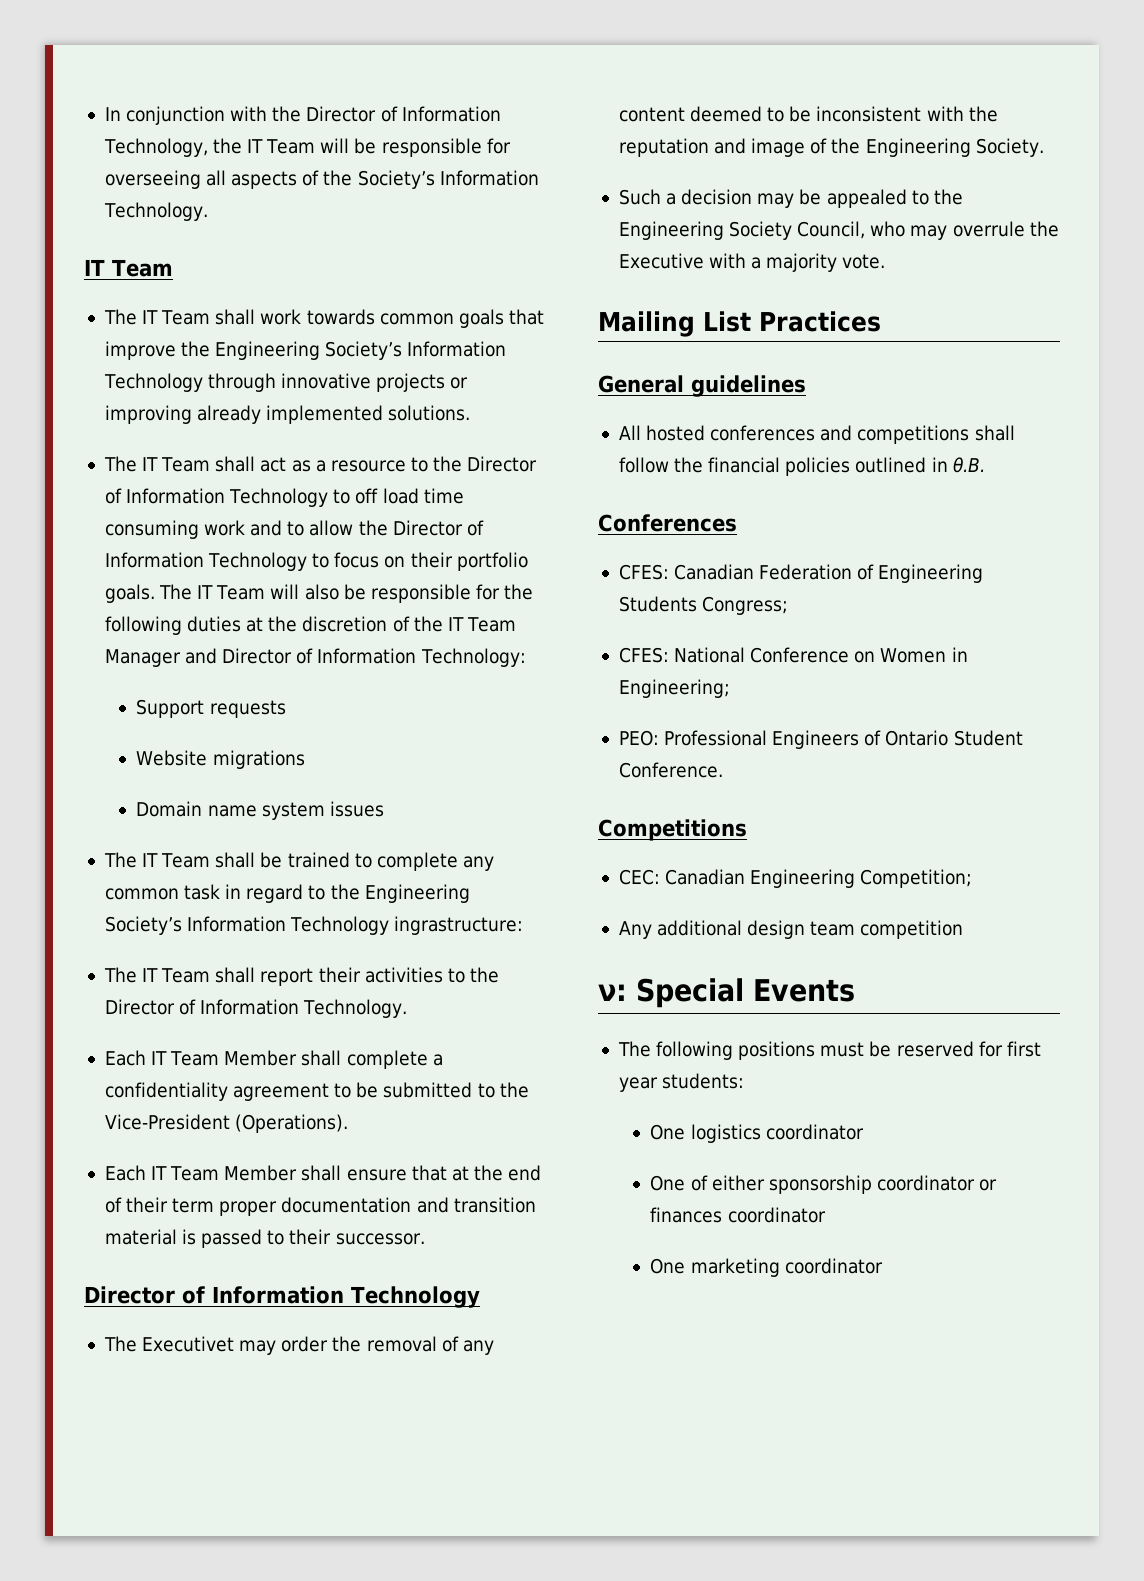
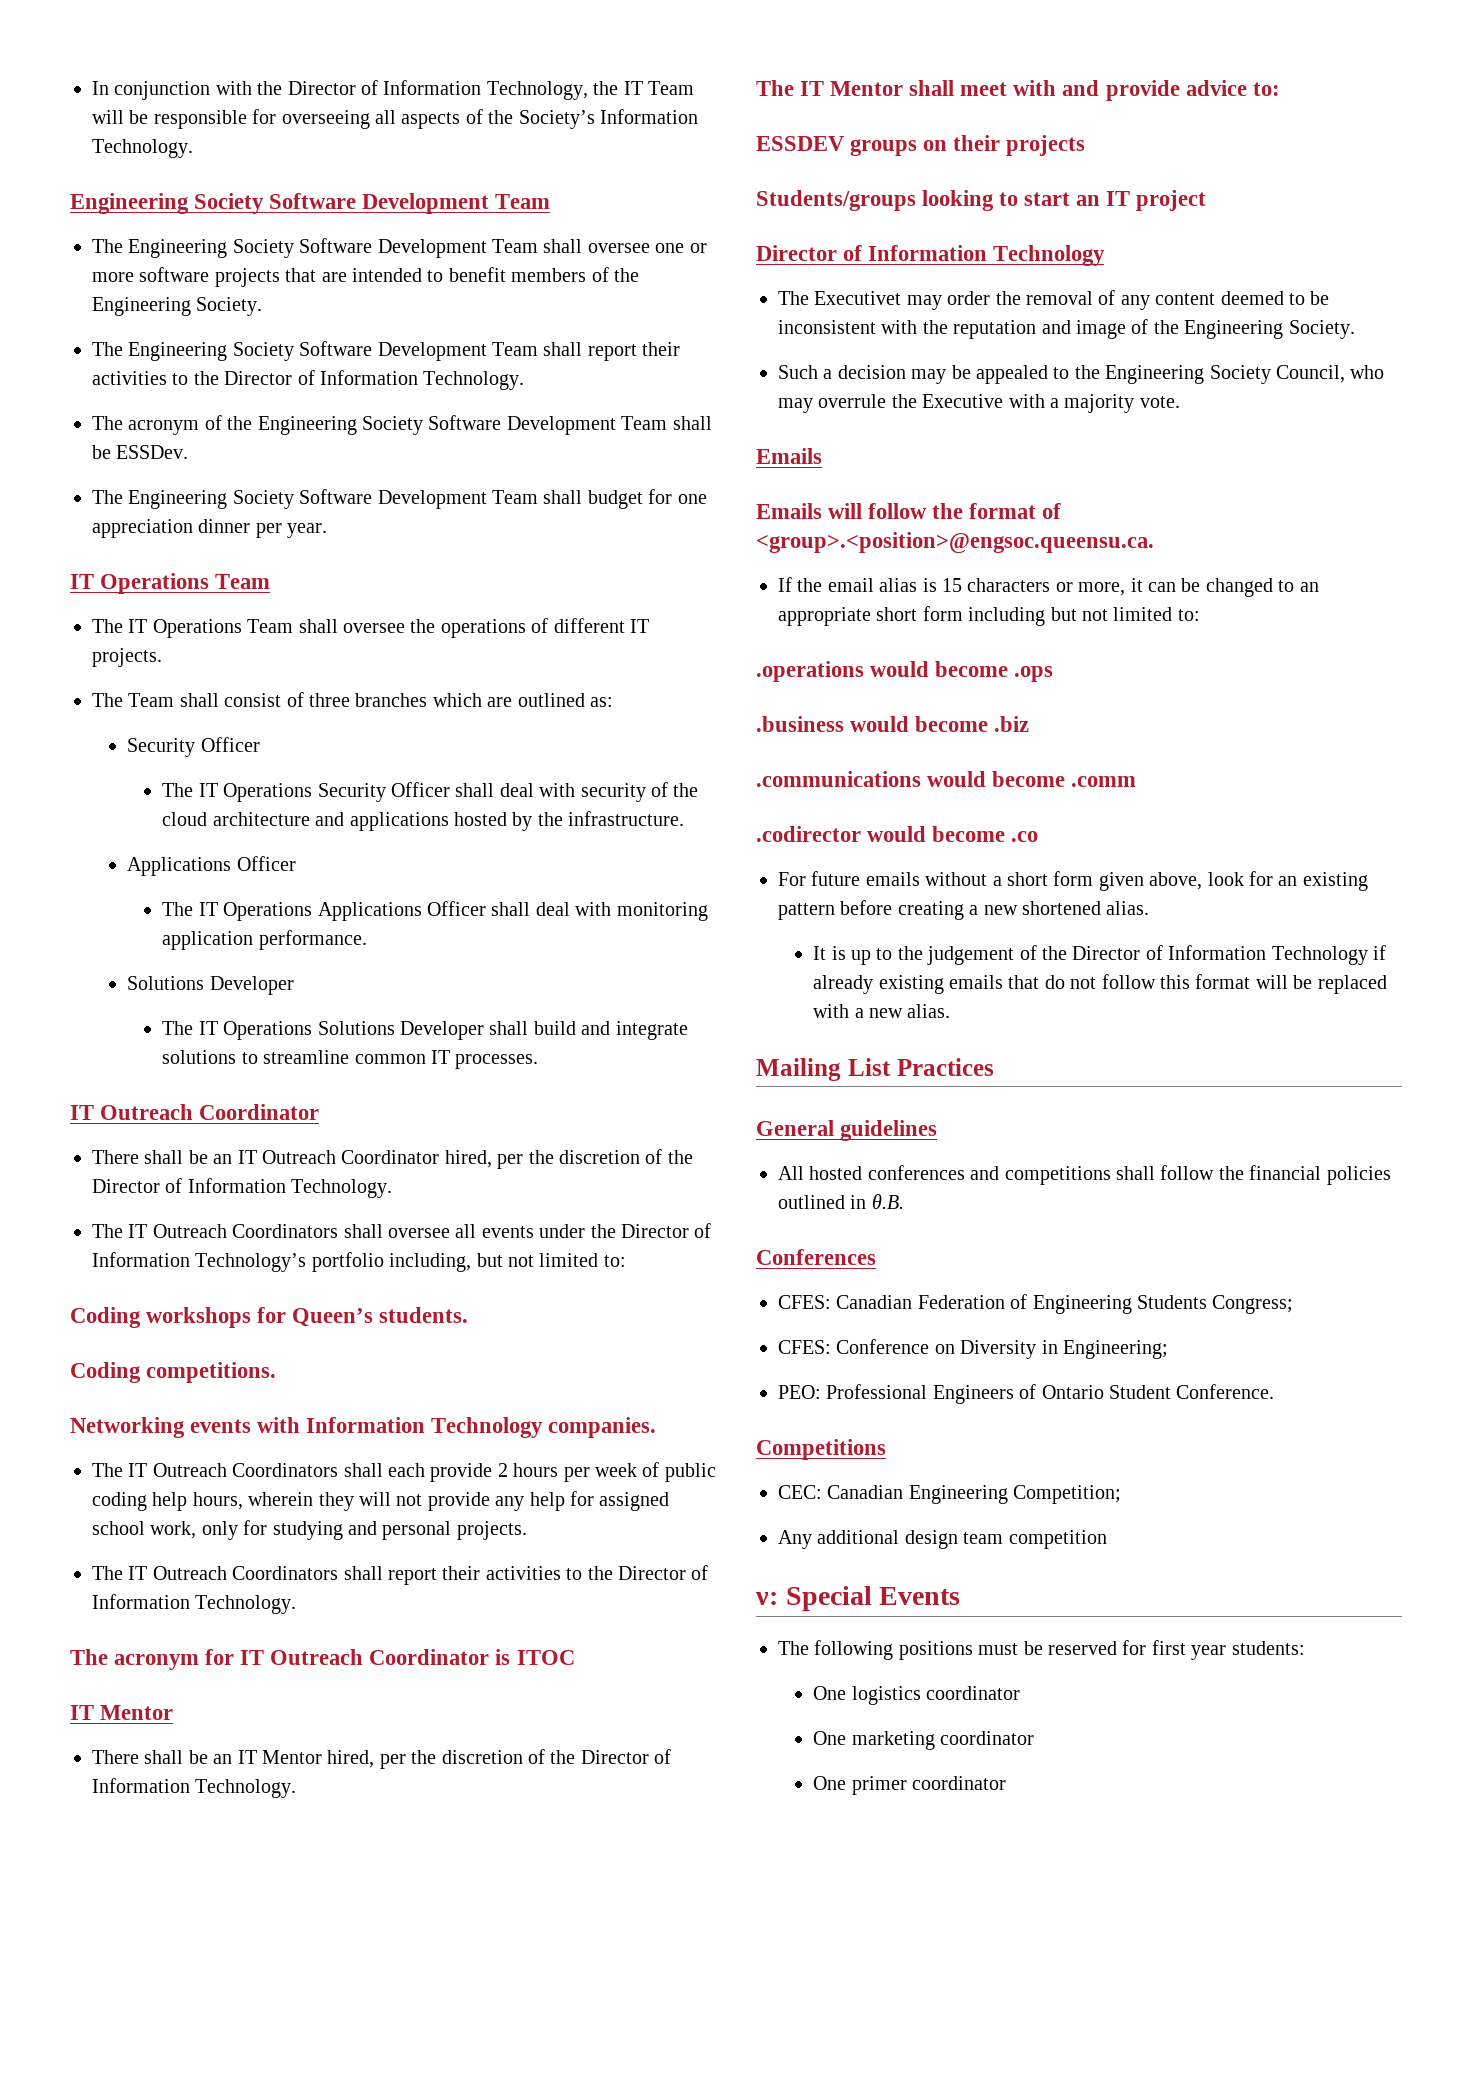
  In conjunction with the Director of Information Technology, the IT Team will be responsible for overseeing all aspects of the Society’s Information Technology.
- IT Team
- The IT Team shall work towards common goals that improve the Engineering Society’s Information Technology through innovative projects or improving already implemented solutions.
- The IT Team shall act as a resource to the Director of Information Technology to off load time consuming work and to allow the Director of Information Technology to focus on their portfolio goals. The IT Team will also be responsible for the following duties at the discretion of the IT Team Manager and Director of Information Technology:
- Support requests
- Website migrations
- Domain name system issues
- The IT Team shall be trained to complete any common task in regard to the Engineering Society’s Information Technology ingrastructure:
- The IT Team shall report their activities to the Director of Information Technology.
+ Engineering Society Software Development Team
+ The Engineering Society Software Development Team shall oversee one or more software projects that are intended to benefit members of the Engineering Society.
+ The Engineering Society Software Development Team shall report their activities to the Director of Information Technology.
- Each IT Team Member shall complete a confidentiality agreement to be submitted to the Vice-President (Operations).
- Each IT Team Member shall ensure that at the end of their term proper documentation and transition material is passed to their successor.
+ The acronym of the Engineering Society Software Development Team shall be ESSDev.
+ The Engineering Society Software Development Team shall budget for one appreciation dinner per year.
+ IT Operations Team
+ The IT Operations Team shall oversee the operations of different IT projects.
+ The Team shall consist of three branches which are outlined as:
+ Security Officer
+ The IT Operations Security Officer shall deal with security of the cloud architecture and applications hosted by the infrastructure.
+ Applications Officer
+ The IT Operations Applications Officer shall deal with monitoring application performance.
+ Solutions Developer
+ The IT Operations Solutions Developer shall build and integrate solutions to streamline common IT processes.
+ IT Outreach Coordinator
+ There shall be an IT Outreach Coordinator hired, per the discretion of the Director of Information Technology.
+ The IT Outreach Coordinators shall oversee all events under the Director of Information Technology’s portfolio including, but not limited to:
+ Coding workshops for Queen’s students.
+ Coding competitions.
+ Networking events with Information Technology companies.
+ The IT Outreach Coordinators shall each provide 2 hours per week of public coding help hours, wherein they will not provide any help for assigned school work, only for studying and personal projects.
+ The IT Outreach Coordinators shall report their activities to the Director of Information Technology.
+ The acronym for IT Outreach Coordinator is ITOC
+ IT Mentor
+ There shall be an IT Mentor hired, per the discretion of the Director of Information Technology.
+ The IT Mentor shall meet with and provide advice to:
+ ESSDEV groups on their projects
+ Students/groups looking to start an IT project
  Such a decision may be appealed to the Engineering Society Council, who may overrule the Executive with a majority vote.
+ Emails
+ Emails will follow the format of <group>.<position>@engsoc.queensu.ca.
+ If the email alias is 15 characters or more, it can be changed to an appropriate short form including but not limited to:
+ .operations would become .ops
+ .business would become .biz
+ .communications would become .comm
+ .codirector would become .co
+ For future emails without a short form given above, look for an existing pattern before creating a new shortened alias.
+ It is up to the judgement of the Director of Information Technology if already existing emails that do not follow this format will be replaced with a new alias.
- CFES: National Conference on Women in Engineering;
+ CFES: Conference on Diversity in Engineering;
- One of either sponsorship coordinator or finances coordinator
  One marketing coordinator
+ One primer coordinator

